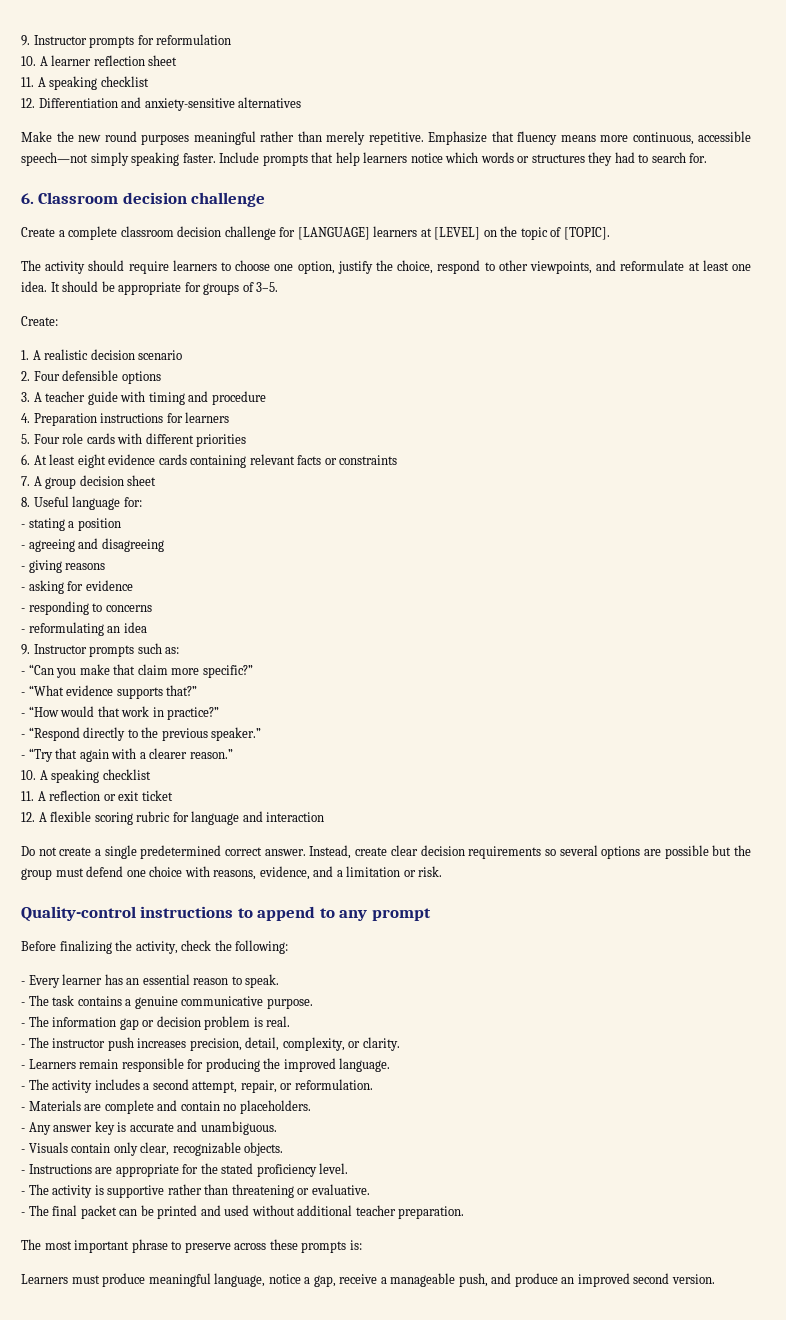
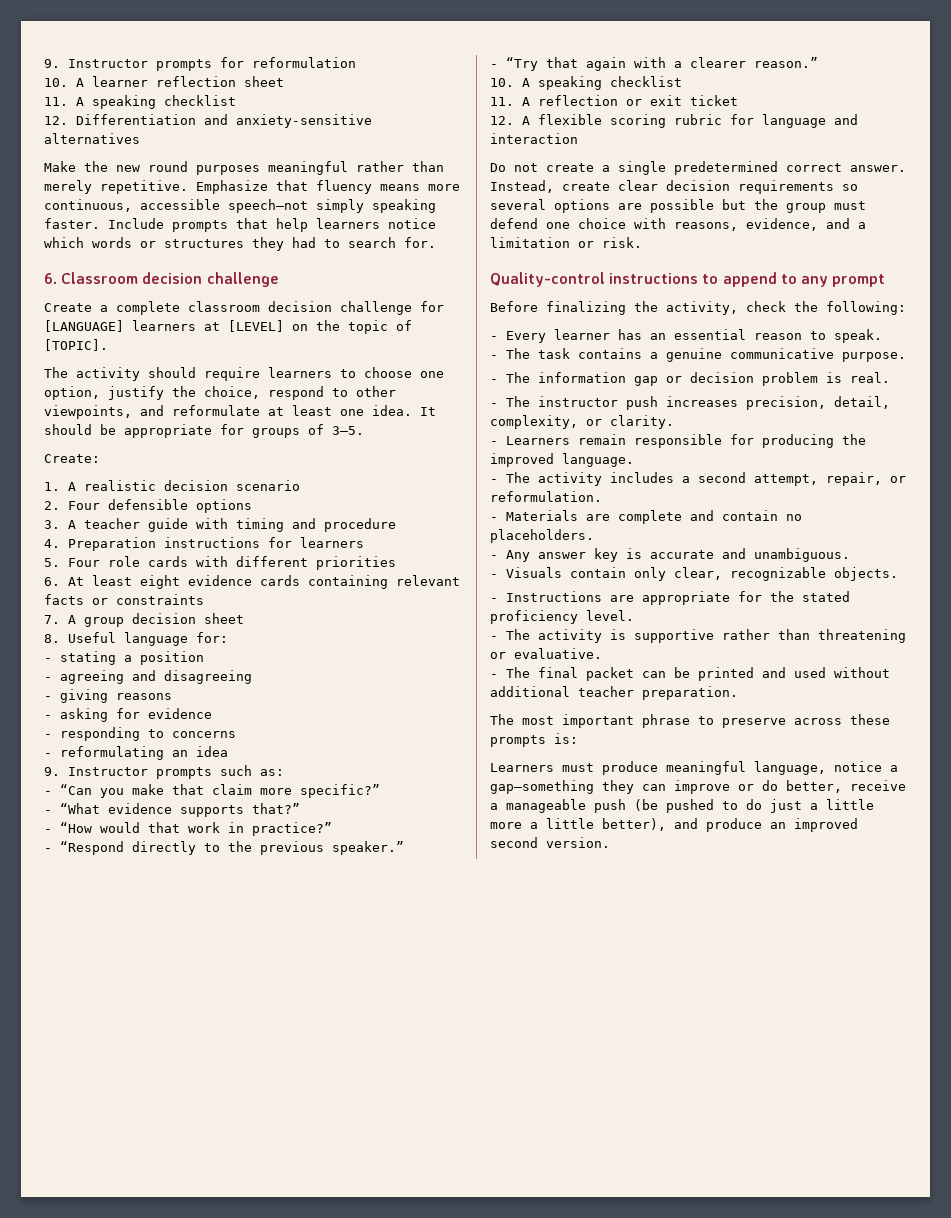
- Learners must produce meaningful language, notice a gap, receive a manageable push, and produce an improved second version.
+ Learners must produce meaningful language, notice a gap—something they can improve or do better, receive a manageable push (be pushed to do just a little more a little better), and produce an improved second version.

